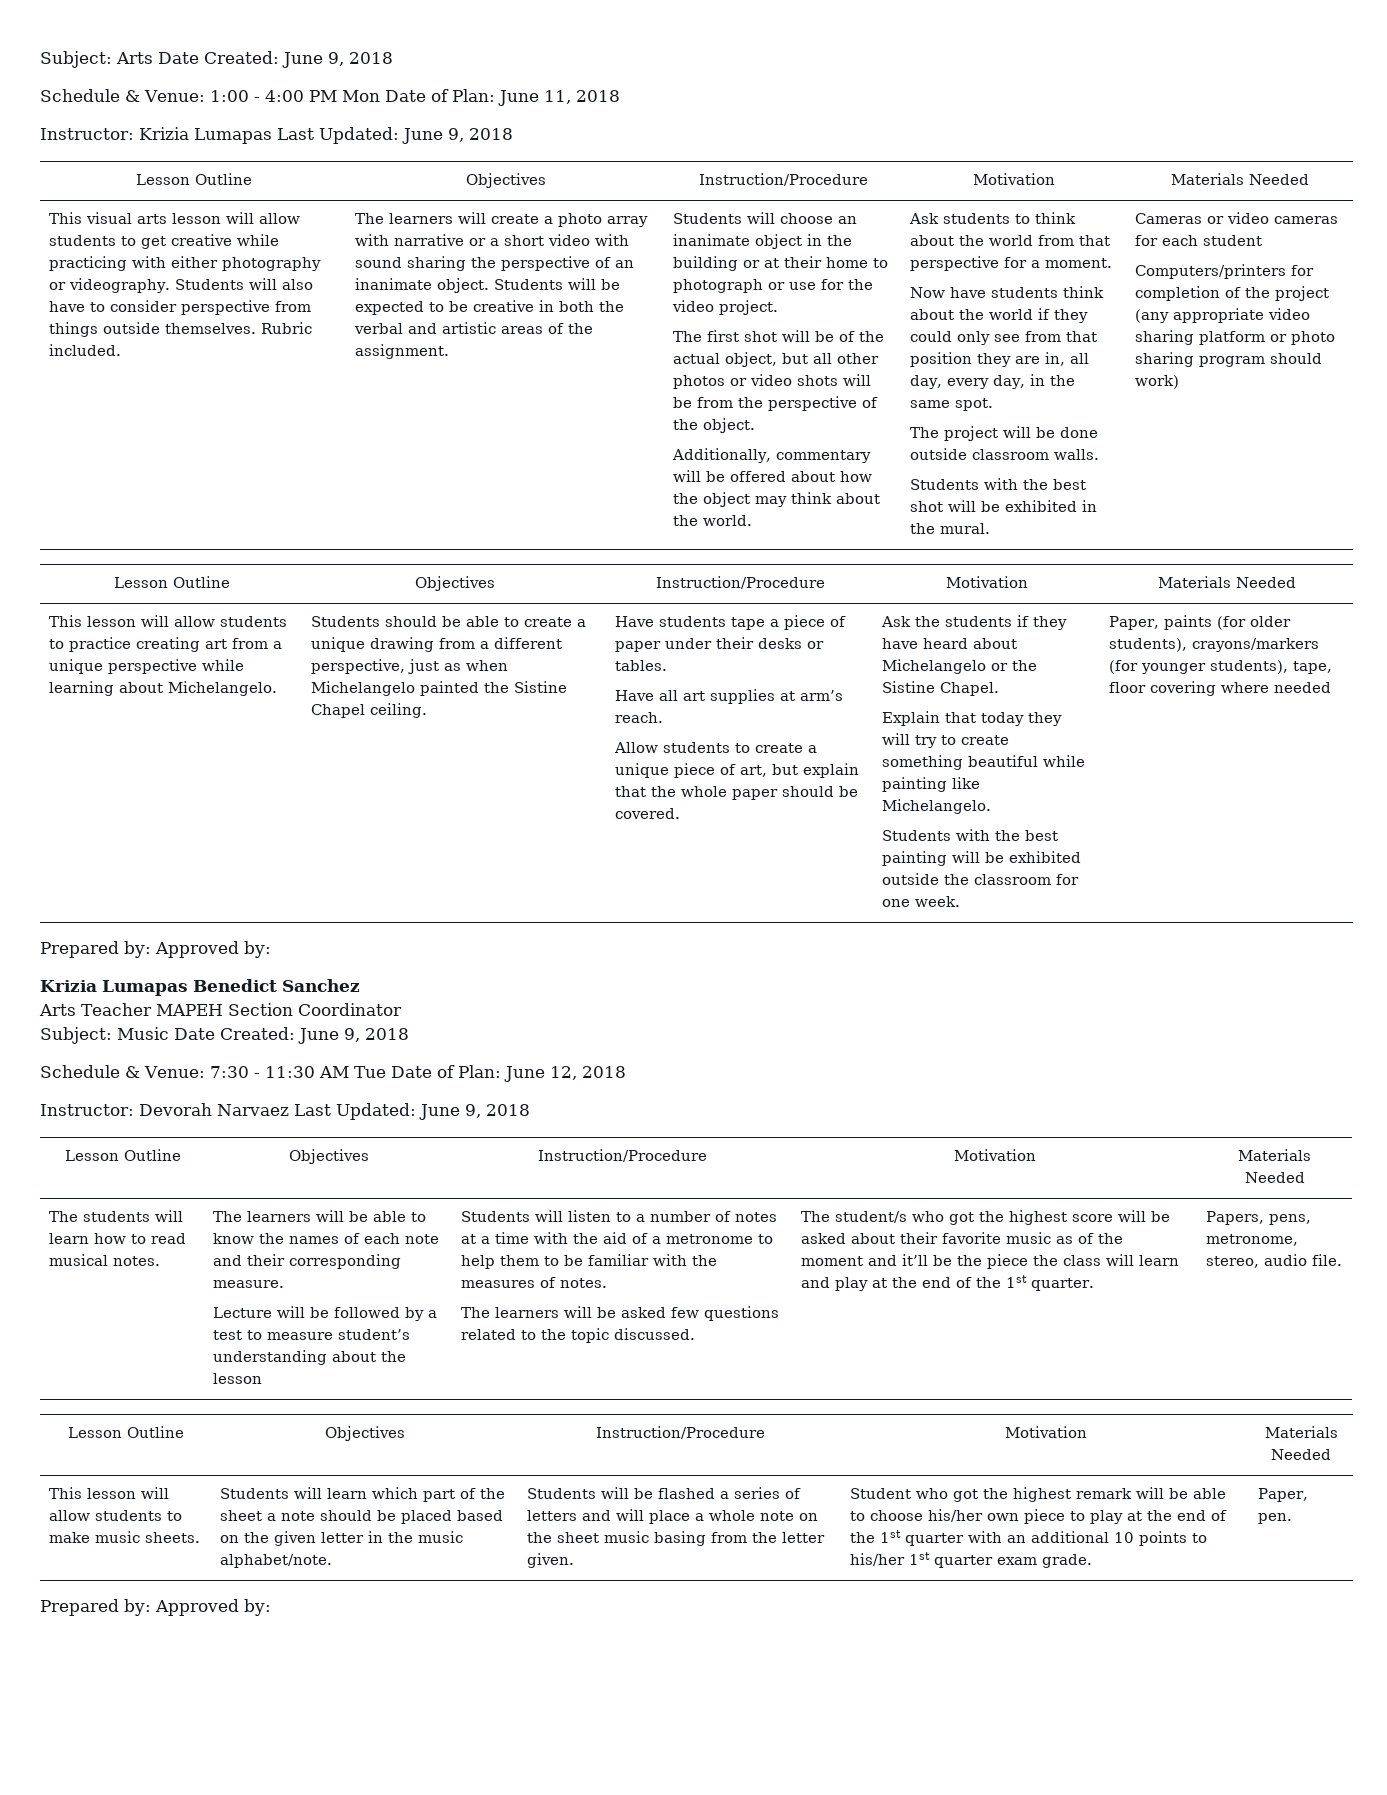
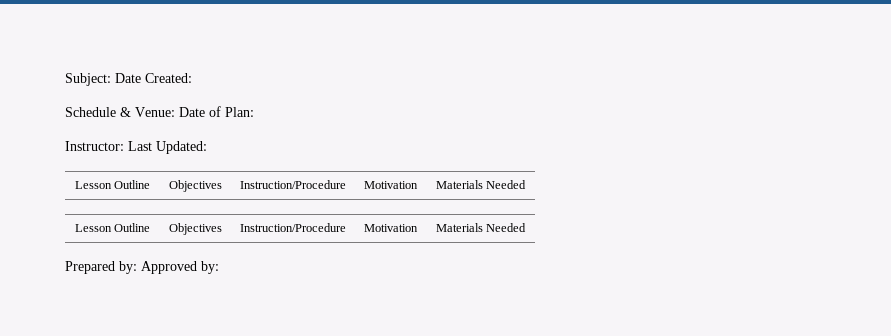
- Subject: Arts Date Created: June 9, 2018
- Schedule & Venue: 1:00 - 4:00 PM Mon Date of Plan: June 11, 2018
- Instructor: Krizia Lumapas Last Updated: June 9, 2018
+ Subject: Date Created:
+ Schedule & Venue: Date of Plan:
+ Instructor: Last Updated:
  Lesson Outline | Objectives | Instruction/Procedure | Motivation | Materials Needed
- This visual arts lesson will allow students to get creative while practicing with either photography or videography. Students will also have to consider perspective from things outside themselves. Rubric included. | The learners will create a photo array with narrative or a short video with sound sharing the perspective of an inanimate object. Students will be expected to be creative in both the verbal and artistic areas of the assignment. | Students will choose an inanimate object in the building or at their home to photograph or use for the video project.
- The first shot will be of the actual object, but all other photos or video shots will be from the perspective of the object.
- Additionally, commentary will be offered about how the object may think about the world. | Ask students to think about the world from that perspective for a moment.
- Now have students think about the world if they could only see from that position they are in, all day, every day, in the same spot.
- The project will be done outside classroom walls.
- Students with the best shot will be exhibited in the mural. | Cameras or video cameras for each student
- Computers/printers for completion of the project (any appropriate video sharing platform or photo sharing program should work)
  Lesson Outline | Objectives | Instruction/Procedure | Motivation | Materials Needed
- This lesson will allow students to practice creating art from a unique perspective while learning about Michelangelo. | Students should be able to create a unique drawing from a different perspective, just as when Michelangelo painted the Sistine Chapel ceiling. | Have students tape a piece of paper under their desks or tables.
- Have all art supplies at arm’s reach.
- Allow students to create a unique piece of art, but explain that the whole paper should be covered. | Ask the students if they have heard about Michelangelo or the Sistine Chapel.
- Explain that today they will try to create something beautiful while painting like Michelangelo.
- Students with the best painting will be exhibited outside the classroom for one week. | Paper, paints (for older students), crayons/markers (for younger students), tape, floor covering where needed
- Prepared by: Approved by:
- Krizia Lumapas Benedict Sanchez
- Arts Teacher MAPEH Section Coordinator
- Subject: Music Date Created: June 9, 2018
- Schedule & Venue: 7:30 - 11:30 AM Tue Date of Plan: June 12, 2018
- Instructor: Devorah Narvaez Last Updated: June 9, 2018
- Lesson Outline | Objectives | Instruction/Procedure | Motivation | Materials Needed
- The students will learn how to read musical notes. | The learners will be able to know the names of each note and their corresponding measure.
- Lecture will be followed by a test to measure student’s understanding about the lesson | Students will listen to a number of notes at a time with the aid of a metronome to help them to be familiar with the measures of notes.
- The learners will be asked few questions related to the topic discussed. | The student/s who got the highest score will be asked about their favorite music as of the moment and it’ll be the piece the class will learn and play at the end of the 1st quarter. | Papers, pens, metronome, stereo, audio file.
- Lesson Outline | Objectives | Instruction/Procedure | Motivation | Materials Needed
- This lesson will allow students to make music sheets. | Students will learn which part of the sheet a note should be placed based on the given letter in the music alphabet/note. | Students will be flashed a series of letters and will place a whole note on the sheet music basing from the letter given. | Student who got the highest remark will be able to choose his/her own piece to play at the end of the 1st quarter with an additional 10 points to his/her 1st quarter exam grade. | Paper, pen.

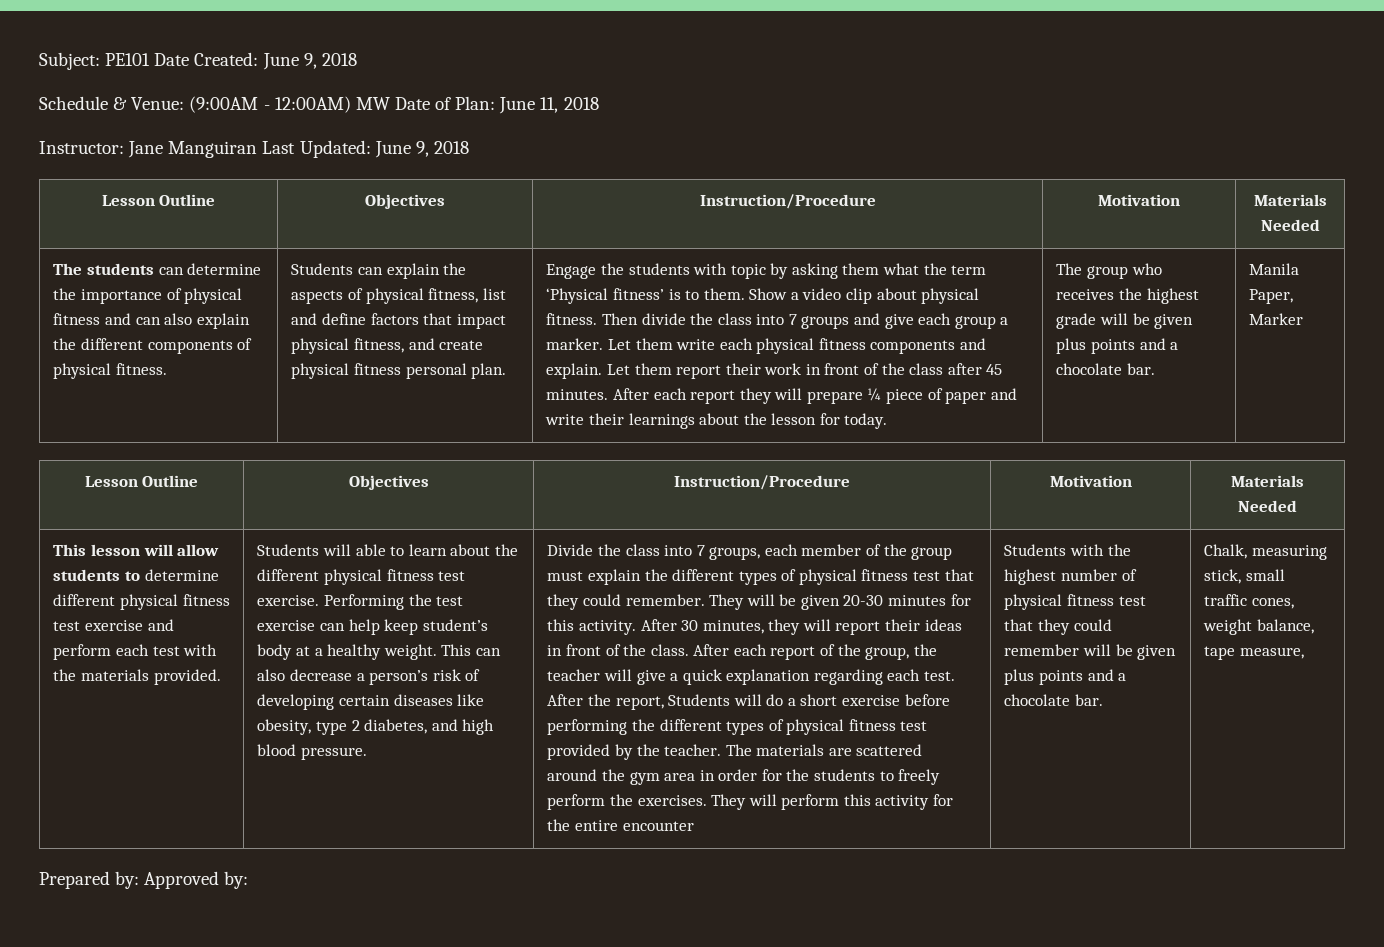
- Subject: Date Created:
+ Subject: PE101 Date Created: June 9, 2018
- Schedule & Venue: Date of Plan:
+ Schedule & Venue: (9:00AM - 12:00AM) MW Date of Plan: June 11, 2018
- Instructor: Last Updated:
+ Instructor: Jane Manguiran Last Updated: June 9, 2018
  Lesson Outline | Objectives | Instruction/Procedure | Motivation | Materials Needed
+ The students can determine the importance of physical fitness and can also explain the different components of physical fitness. | Students can explain the aspects of physical fitness, list and define factors that impact physical fitness, and create physical fitness personal plan. | Engage the students with topic by asking them what the term ‘Physical fitness’ is to them. Show a video clip about physical fitness. Then divide the class into 7 groups and give each group a marker. Let them write each physical fitness components and explain. Let them report their work in front of the class after 45 minutes. After each report they will prepare ¼ piece of paper and write their learnings about the lesson for today. | The group who receives the highest grade will be given plus points and a chocolate bar. | Manila Paper, Marker
  Lesson Outline | Objectives | Instruction/Procedure | Motivation | Materials Needed
+ This lesson will allow students to determine different physical fitness test exercise and perform each test with the materials provided. | Students will able to learn about the different physical fitness test exercise. Performing the test exercise can help keep student’s body at a healthy weight. This can also decrease a person’s risk of developing certain diseases like obesity, type 2 diabetes, and high blood pressure. | Divide the class into 7 groups, each member of the group must explain the different types of physical fitness test that they could remember. They will be given 20-30 minutes for this activity. After 30 minutes, they will report their ideas in front of the class. After each report of the group, the teacher will give a quick explanation regarding each test. After the report, Students will do a short exercise before performing the different types of physical fitness test provided by the teacher. The materials are scattered around the gym area in order for the students to freely perform the exercises. They will perform this activity for the entire encounter | Students with the highest number of physical fitness test that they could remember will be given plus points and a chocolate bar. | Chalk, measuring stick, small traffic cones, weight balance, tape measure,

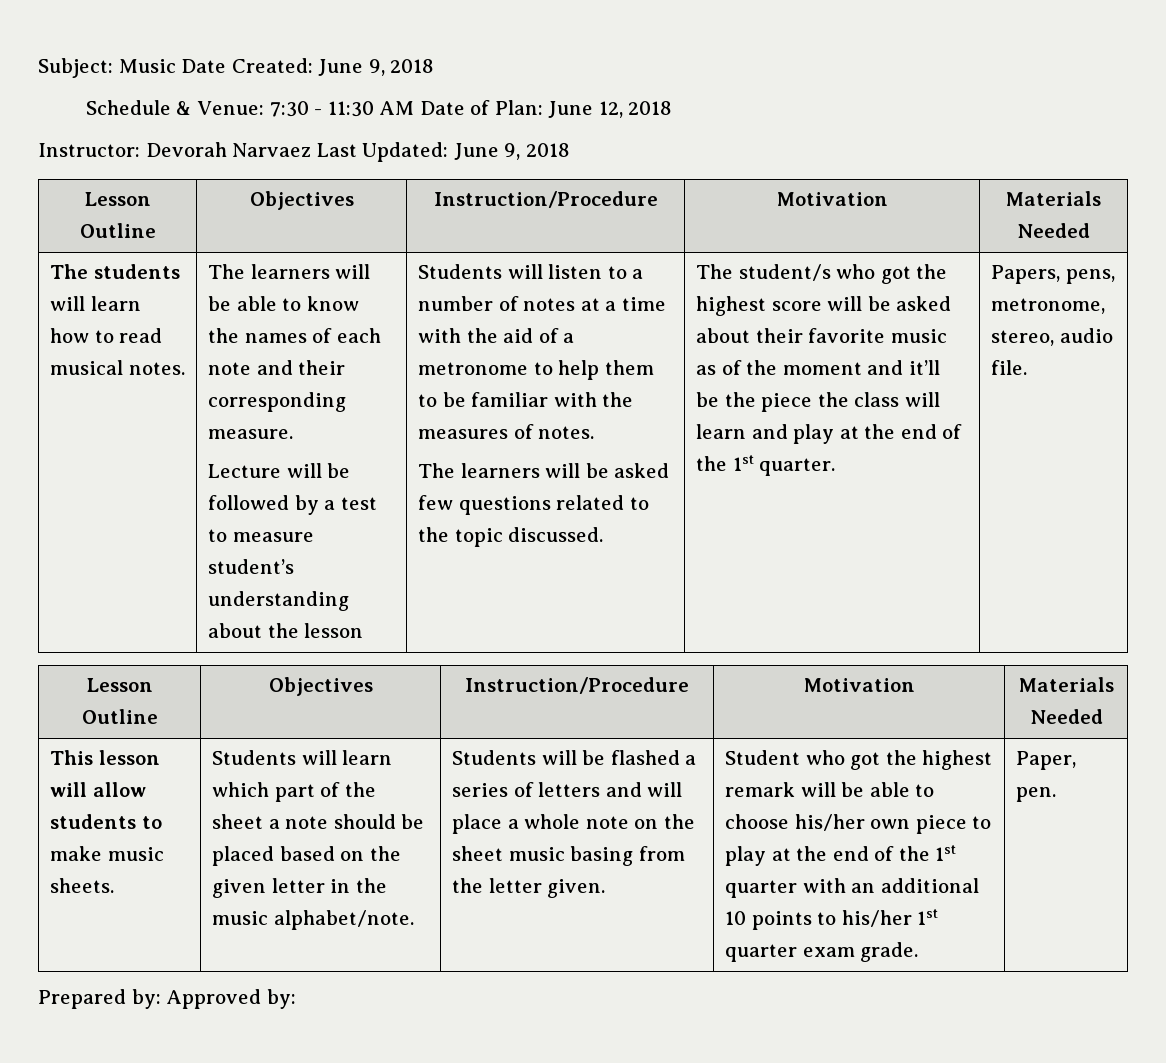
- Subject: PE101 Date Created: June 9, 2018
+ Subject: Music Date Created: June 9, 2018
- Schedule & Venue: (9:00AM - 12:00AM) MW Date of Plan: June 11, 2018
+ Schedule & Venue: 7:30 - 11:30 AM Date of Plan: June 12, 2018
- Instructor: Jane Manguiran Last Updated: June 9, 2018
+ Instructor: Devorah Narvaez Last Updated: June 9, 2018
- The students can determine the importance of physical fitness and can also explain the different components of physical fitness. | Students can explain the aspects of physical fitness, list and define factors that impact physical fitness, and create physical fitness personal plan. | Engage the students with topic by asking them what the term ‘Physical fitness’ is to them. Show a video clip about physical fitness. Then divide the class into 7 groups and give each group a marker. Let them write each physical fitness components and explain. Let them report their work in front of the class after 45 minutes. After each report they will prepare ¼ piece of paper and write their learnings about the lesson for today. | The group who receives the highest grade will be given plus points and a chocolate bar. | Manila Paper, Marker
+ The students will learn how to read musical notes. | The learners will be able to know the names of each note and their corresponding measure.
+ Lecture will be followed by a test to measure student’s understanding about the lesson | Students will listen to a number of notes at a time with the aid of a metronome to help them to be familiar with the measures of notes.
+ The learners will be asked few questions related to the topic discussed. | The student/s who got the highest score will be asked about their favorite music as of the moment and it’ll be the piece the class will learn and play at the end of the 1st quarter. | Papers, pens, metronome, stereo, audio file.
- This lesson will allow students to determine different physical fitness test exercise and perform each test with the materials provided. | Students will able to learn about the different physical fitness test exercise. Performing the test exercise can help keep student’s body at a healthy weight. This can also decrease a person’s risk of developing certain diseases like obesity, type 2 diabetes, and high blood pressure. | Divide the class into 7 groups, each member of the group must explain the different types of physical fitness test that they could remember. They will be given 20-30 minutes for this activity. After 30 minutes, they will report their ideas in front of the class. After each report of the group, the teacher will give a quick explanation regarding each test. After the report, Students will do a short exercise before performing the different types of physical fitness test provided by the teacher. The materials are scattered around the gym area in order for the students to freely perform the exercises. They will perform this activity for the entire encounter | Students with the highest number of physical fitness test that they could remember will be given plus points and a chocolate bar. | Chalk, measuring stick, small traffic cones, weight balance, tape measure,
+ This lesson will allow students to make music sheets. | Students will learn which part of the sheet a note should be placed based on the given letter in the music alphabet/note. | Students will be flashed a series of letters and will place a whole note on the sheet music basing from the letter given. | Student who got the highest remark will be able to choose his/her own piece to play at the end of the 1st quarter with an additional 10 points to his/her 1st quarter exam grade. | Paper, pen.

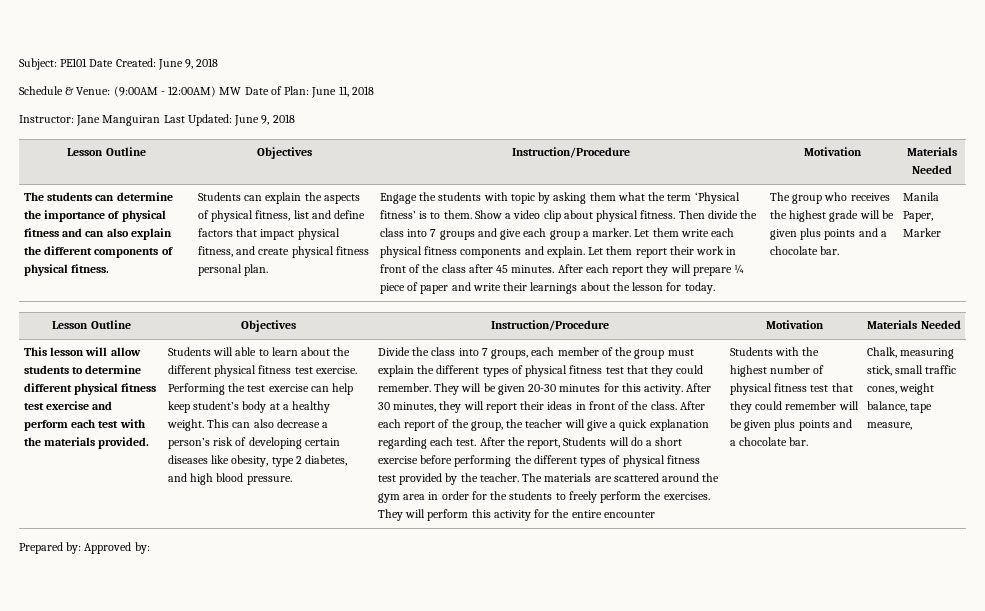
- Subject: Music Date Created: June 9, 2018
+ Subject: PE101 Date Created: June 9, 2018
- Schedule & Venue: 7:30 - 11:30 AM Date of Plan: June 12, 2018
+ Schedule & Venue: (9:00AM - 12:00AM) MW Date of Plan: June 11, 2018
- Instructor: Devorah Narvaez Last Updated: June 9, 2018
+ Instructor: Jane Manguiran Last Updated: June 9, 2018
- The students will learn how to read musical notes. | The learners will be able to know the names of each note and their corresponding measure.
- Lecture will be followed by a test to measure student’s understanding about the lesson | Students will listen to a number of notes at a time with the aid of a metronome to help them to be familiar with the measures of notes.
- The learners will be asked few questions related to the topic discussed. | The student/s who got the highest score will be asked about their favorite music as of the moment and it’ll be the piece the class will learn and play at the end of the 1st quarter. | Papers, pens, metronome, stereo, audio file.
+ The students can determine the importance of physical fitness and can also explain the different components of physical fitness. | Students can explain the aspects of physical fitness, list and define factors that impact physical fitness, and create physical fitness personal plan. | Engage the students with topic by asking them what the term ‘Physical fitness’ is to them. Show a video clip about physical fitness. Then divide the class into 7 groups and give each group a marker. Let them write each physical fitness components and explain. Let them report their work in front of the class after 45 minutes. After each report they will prepare ¼ piece of paper and write their learnings about the lesson for today. | The group who receives the highest grade will be given plus points and a chocolate bar. | Manila Paper, Marker
- This lesson will allow students to make music sheets. | Students will learn which part of the sheet a note should be placed based on the given letter in the music alphabet/note. | Students will be flashed a series of letters and will place a whole note on the sheet music basing from the letter given. | Student who got the highest remark will be able to choose his/her own piece to play at the end of the 1st quarter with an additional 10 points to his/her 1st quarter exam grade. | Paper, pen.
+ This lesson will allow students to determine different physical fitness test exercise and perform each test with the materials provided. | Students will able to learn about the different physical fitness test exercise. Performing the test exercise can help keep student’s body at a healthy weight. This can also decrease a person’s risk of developing certain diseases like obesity, type 2 diabetes, and high blood pressure. | Divide the class into 7 groups, each member of the group must explain the different types of physical fitness test that they could remember. They will be given 20-30 minutes for this activity. After 30 minutes, they will report their ideas in front of the class. After each report of the group, the teacher will give a quick explanation regarding each test. After the report, Students will do a short exercise before performing the different types of physical fitness test provided by the teacher. The materials are scattered around the gym area in order for the students to freely perform the exercises. They will perform this activity for the entire encounter | Students with the highest number of physical fitness test that they could remember will be given plus points and a chocolate bar. | Chalk, measuring stick, small traffic cones, weight balance, tape measure,

